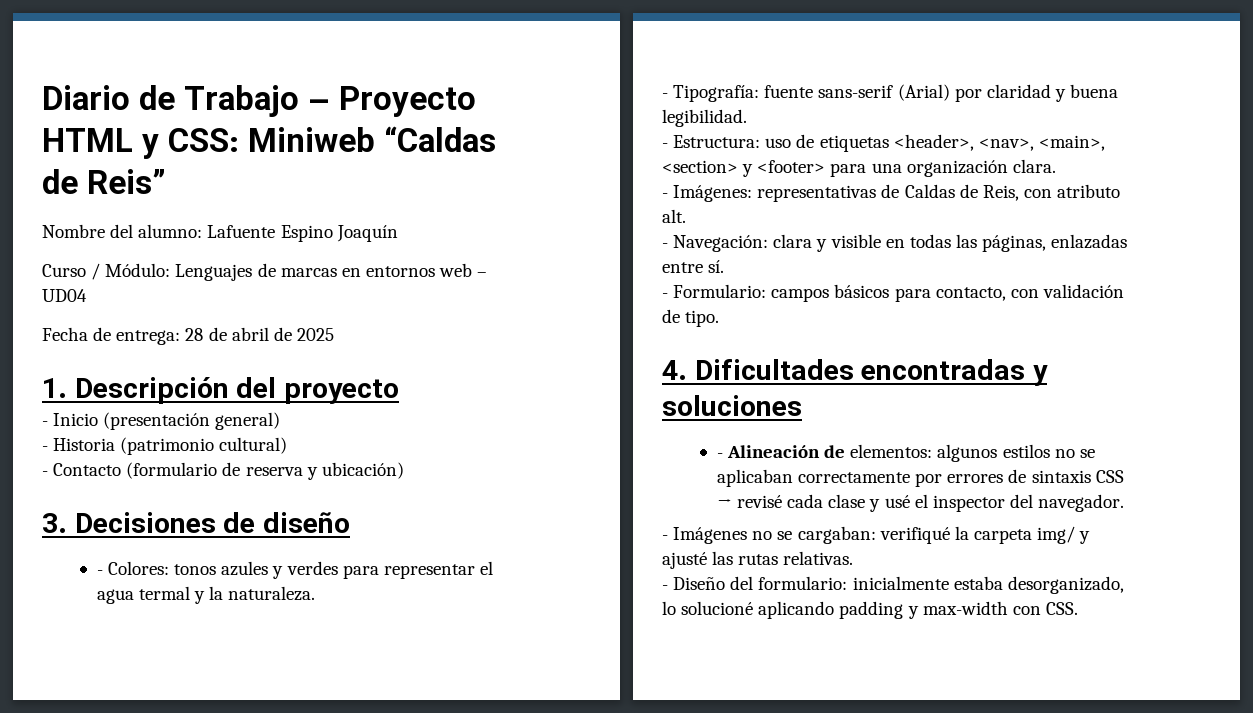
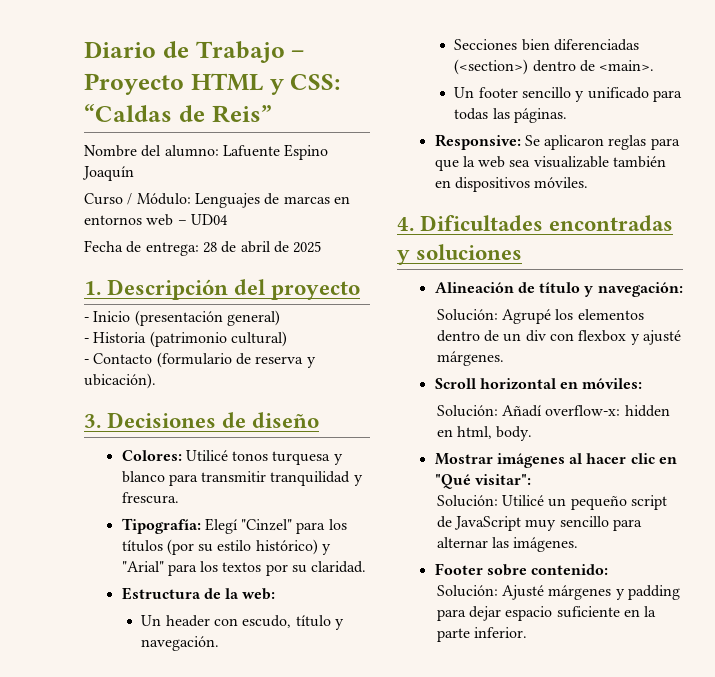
- Diario de Trabajo – Proyecto HTML y CSS: Miniweb “Caldas de Reis”
+ Diario de Trabajo – Proyecto HTML y CSS: “Caldas de Reis”
- - Contacto (formulario de reserva y ubicación)
+ - Contacto (formulario de reserva y ubicación).
- - Colores: tonos azules y verdes para representar el agua termal y la naturaleza.
- - Tipografía: fuente sans-serif (Arial) por claridad y buena legibilidad.
- - Estructura: uso de etiquetas <header>, <nav>, <main>, <section> y <footer> para una organización clara.
- - Imágenes: representativas de Caldas de Reis, con atributo alt.
- - Navegación: clara y visible en todas las páginas, enlazadas entre sí.
- - Formulario: campos básicos para contacto, con validación de tipo.
+ Colores: Utilicé tonos turquesa y blanco para transmitir tranquilidad y frescura.
+ Tipografía: Elegí "Cinzel" para los títulos (por su estilo histórico) y "Arial" para los textos por su claridad.
+ Estructura de la web:
+ Un header con escudo, título y navegación.
+ Secciones bien diferenciadas (<section>) dentro de <main>.
+ Un footer sencillo y unificado para todas las páginas.
+ Responsive: Se aplicaron reglas para que la web sea visualizable también en dispositivos móviles.
- - Alineación de elementos: algunos estilos no se aplicaban correctamente por errores de sintaxis CSS → revisé cada clase y usé el inspector del navegador.
- - Imágenes no se cargaban: verifiqué la carpeta img/ y ajusté las rutas relativas.
- - Diseño del formulario: inicialmente estaba desorganizado, lo solucioné aplicando padding y max-width con CSS.
+ Alineación de título y navegación:
+ Solución: Agrupé los elementos dentro de un div con flexbox y ajusté márgenes.
+ Scroll horizontal en móviles:
+ Solución: Añadí overflow-x: hidden en html, body.
+ Mostrar imágenes al hacer clic en "Qué visitar":
+ Solución: Utilicé un pequeño script de JavaScript muy sencillo para alternar las imágenes.
+ Footer sobre contenido:
+ Solución: Ajusté márgenes y padding para dejar espacio suficiente en la parte inferior.

